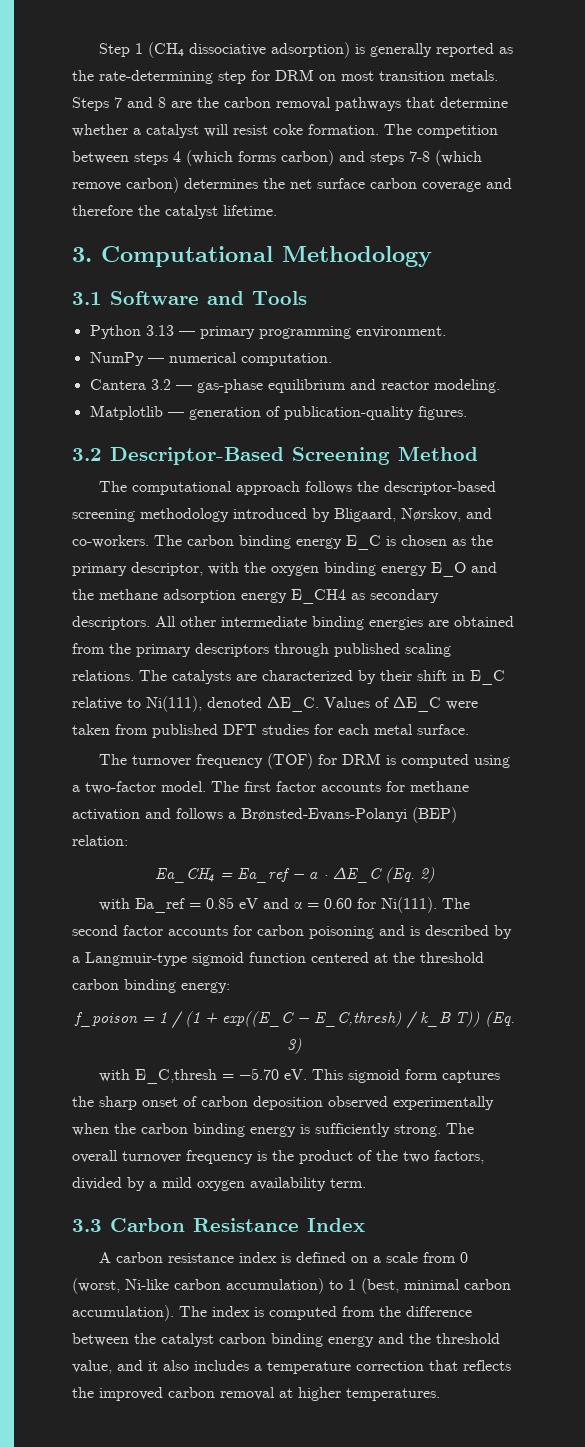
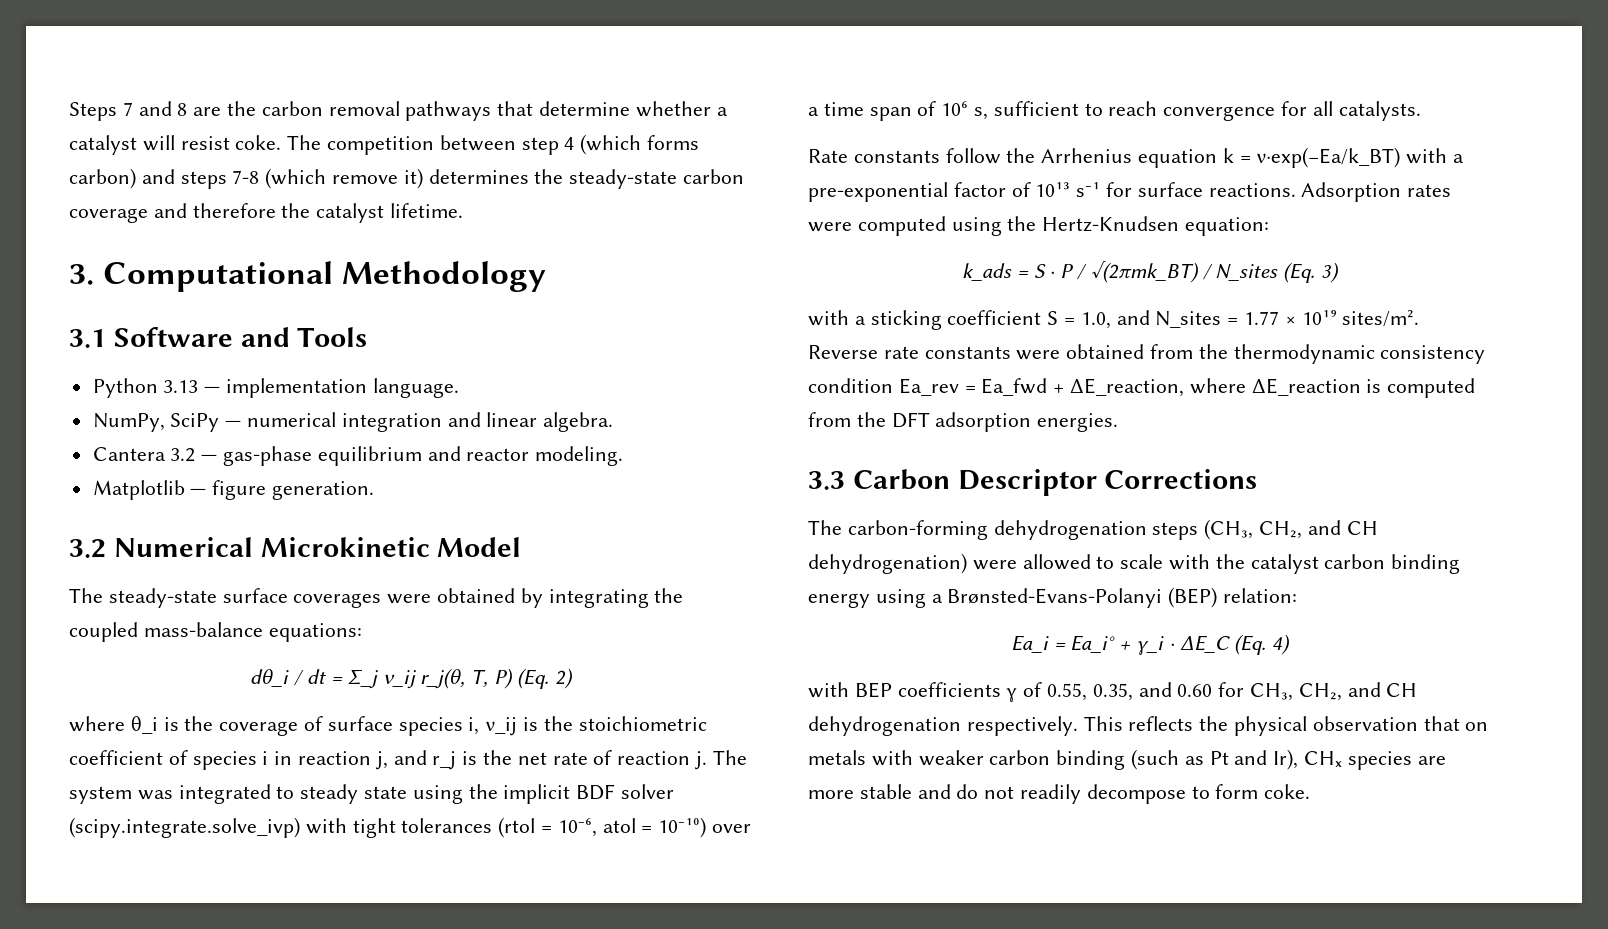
- Step 1 (CH₄ dissociative adsorption) is generally reported as the rate-determining step for DRM on most transition metals. Steps 7 and 8 are the carbon removal pathways that determine whether a catalyst will resist coke formation.
+ Steps 7 and 8 are the carbon removal pathways that determine whether a catalyst will resist coke.
- The competition between steps 4 (which forms carbon) and steps 7-8 (which remove carbon) determines the net surface carbon coverage and therefore the catalyst lifetime.
+ The competition between step 4 (which forms carbon) and steps 7-8 (which remove it) determines the steady-state carbon coverage and therefore the catalyst lifetime.
- Python 3.13 — primary programming environment.
- NumPy — numerical computation.
+ Python 3.13 — implementation language.
+ NumPy, SciPy — numerical integration and linear algebra.
- Matplotlib — generation of publication-quality figures.
- 3.2 Descriptor-Based Screening Method
- The computational approach follows the descriptor-based screening methodology introduced by Bligaard, Nørskov, and co-workers. The carbon binding energy E_C is chosen as the primary descriptor, with the oxygen binding energy E_O and the methane adsorption energy E_CH4 as secondary descriptors. All other intermediate binding energies are obtained from the primary descriptors through published scaling relations. The catalysts are characterized by their shift in E_C relative to Ni(111), denoted ΔE_C. Values of ΔE_C were taken from published DFT studies for each metal surface.
- The turnover frequency (TOF) for DRM is computed using a two-factor model. The first factor accounts for methane activation and follows a Brønsted-Evans-Polanyi (BEP) relation:
- Ea_CH₄ = Ea_ref − α · ΔE_C (Eq. 2)
- with Ea_ref = 0.85 eV and α = 0.60 for Ni(111). The second factor accounts for carbon poisoning and is described by a Langmuir-type sigmoid function centered at the threshold carbon binding energy:
- f_poison = 1 / (1 + exp((E_C − E_C,thresh) / k_B T)) (Eq. 3)
- with E_C,thresh = −5.70 eV. This sigmoid form captures the sharp onset of carbon deposition observed experimentally when the carbon binding energy is sufficiently strong. The overall turnover frequency is the product of the two factors, divided by a mild oxygen availability term.
- 3.3 Carbon Resistance Index
- A carbon resistance index is defined on a scale from 0 (worst, Ni-like carbon accumulation) to 1 (best, minimal carbon accumulation). The index is computed from the difference between the catalyst carbon binding energy and the threshold value, and it also includes a temperature correction that reflects the improved carbon removal at higher temperatures.
+ Matplotlib — figure generation.
+ 3.2 Numerical Microkinetic Model
+ The steady-state surface coverages were obtained by integrating the coupled mass-balance equations:
+ dθ_i / dt = Σ_j ν_ij r_j(θ, T, P) (Eq. 2)
+ where θ_i is the coverage of surface species i, ν_ij is the stoichiometric coefficient of species i in reaction j, and r_j is the net rate of reaction j. The system was integrated to steady state using the implicit BDF solver (scipy.integrate.solve_ivp) with tight tolerances (rtol = 10⁻⁶, atol = 10⁻¹⁰) over a time span of 10⁶ s, sufficient to reach convergence for all catalysts.
+ Rate constants follow the Arrhenius equation k = ν·exp(−Ea/k_BT) with a pre-exponential factor of 10¹³ s⁻¹ for surface reactions. Adsorption rates were computed using the Hertz-Knudsen equation:
+ k_ads = S · P / √(2πmk_BT) / N_sites (Eq. 3)
+ with a sticking coefficient S = 1.0, and N_sites = 1.77 × 10¹⁹ sites/m². Reverse rate constants were obtained from the thermodynamic consistency condition Ea_rev = Ea_fwd + ΔE_reaction, where ΔE_reaction is computed from the DFT adsorption energies.
+ 3.3 Carbon Descriptor Corrections
+ The carbon-forming dehydrogenation steps (CH₃, CH₂, and CH dehydrogenation) were allowed to scale with the catalyst carbon binding energy using a Brønsted-Evans-Polanyi (BEP) relation:
+ Ea_i = Ea_i° + γ_i · ΔE_C (Eq. 4)
+ with BEP coefficients γ of 0.55, 0.35, and 0.60 for CH₃, CH₂, and CH dehydrogenation respectively. This reflects the physical observation that on metals with weaker carbon binding (such as Pt and Ir), CHₓ species are more stable and do not readily decompose to form coke.

